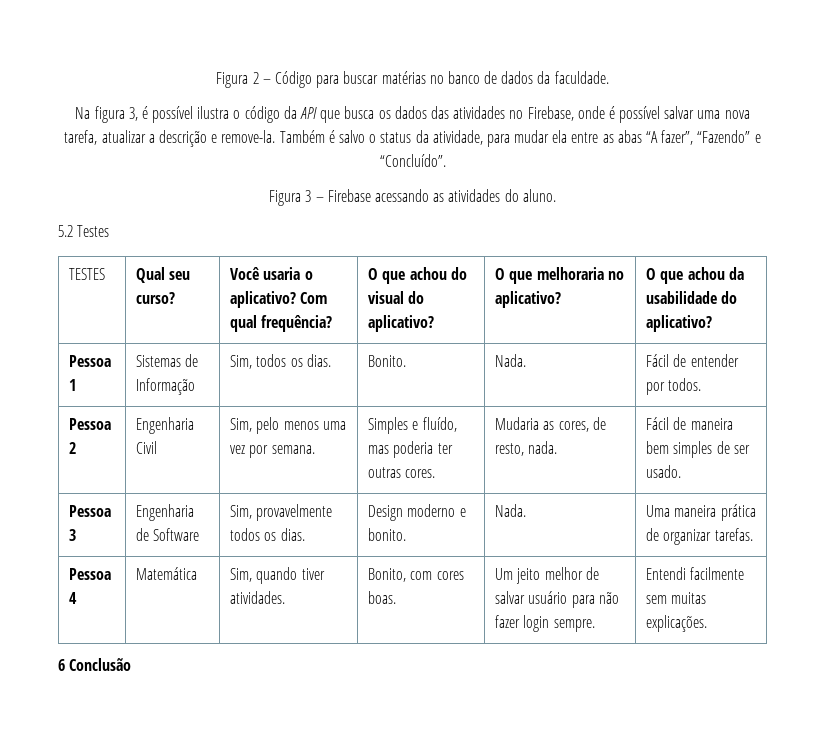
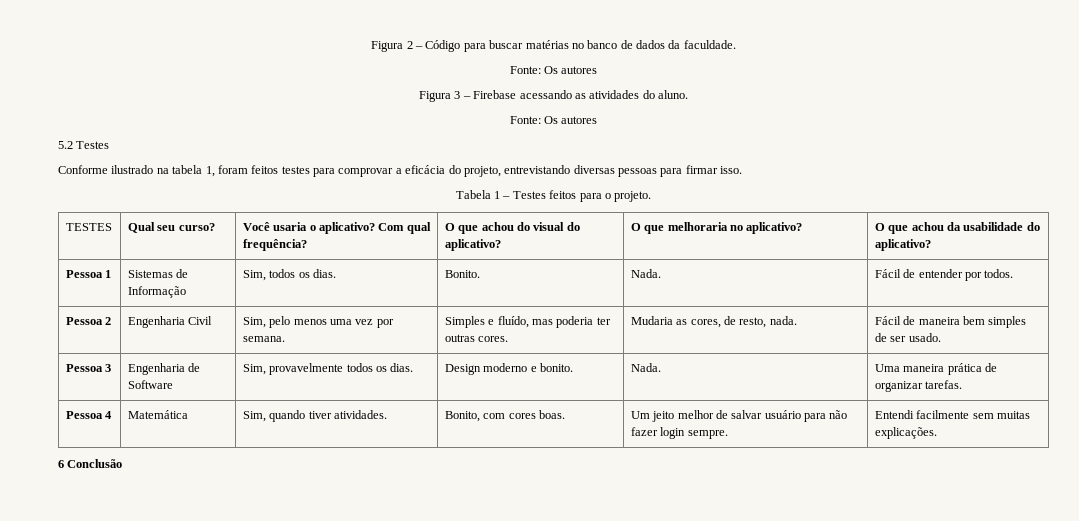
  Figura 2 – Código para buscar matérias no banco de dados da faculdade.
- Na figura 3, é possível ilustra o código da API que busca os dados das atividades no Firebase, onde é possível salvar uma nova tarefa, atualizar a descrição e remove-la. Também é salvo o status da atividade, para mudar ela entre as abas “A fazer”, “Fazendo” e “Concluído”.
+ Fonte: Os autores
  Figura 3 – Firebase acessando as atividades do aluno.
+ Fonte: Os autores
+ Conforme ilustrado na tabela 1, foram feitos testes para comprovar a eficácia do projeto, entrevistando diversas pessoas para firmar isso.
+ Tabela 1 – Testes feitos para o projeto.

